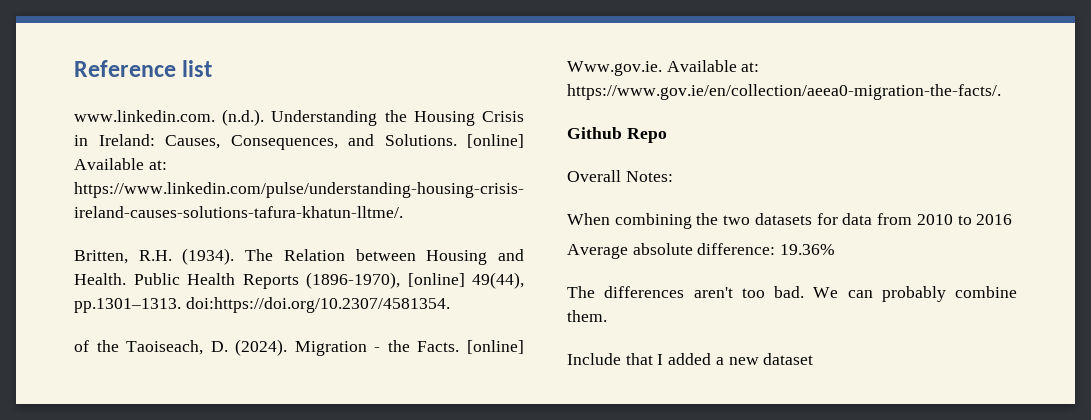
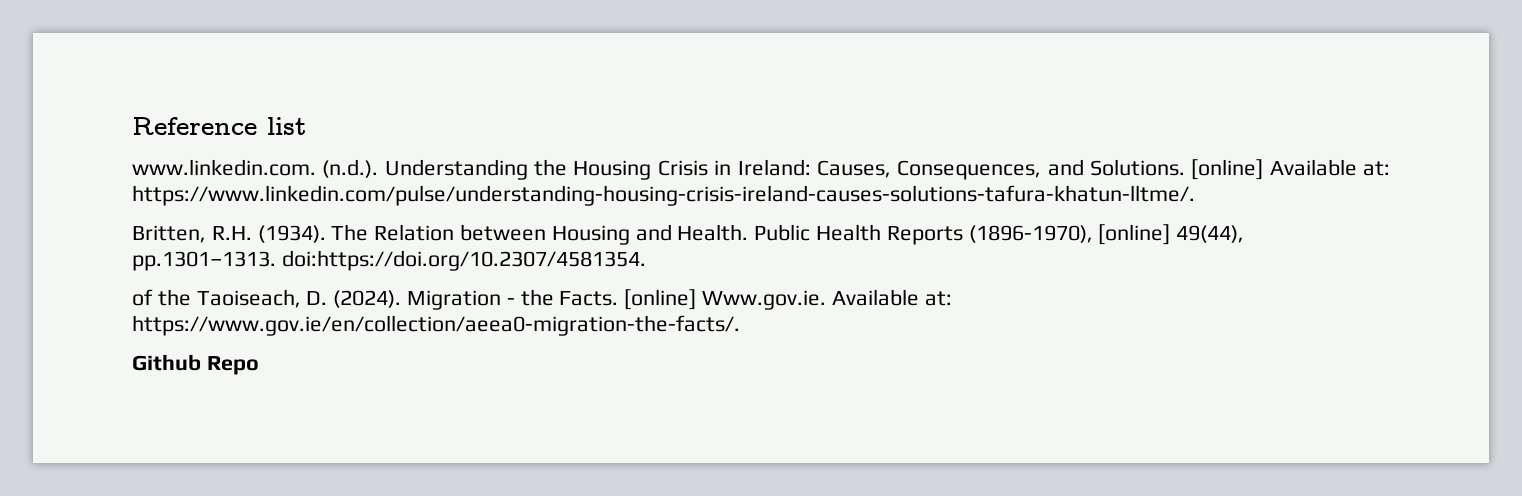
- Overall Notes:
- When combining the two datasets for data from 2010 to 2016
- Average absolute difference: 19.36%
- The differences aren't too bad. We can probably combine them.
- Include that I added a new dataset

